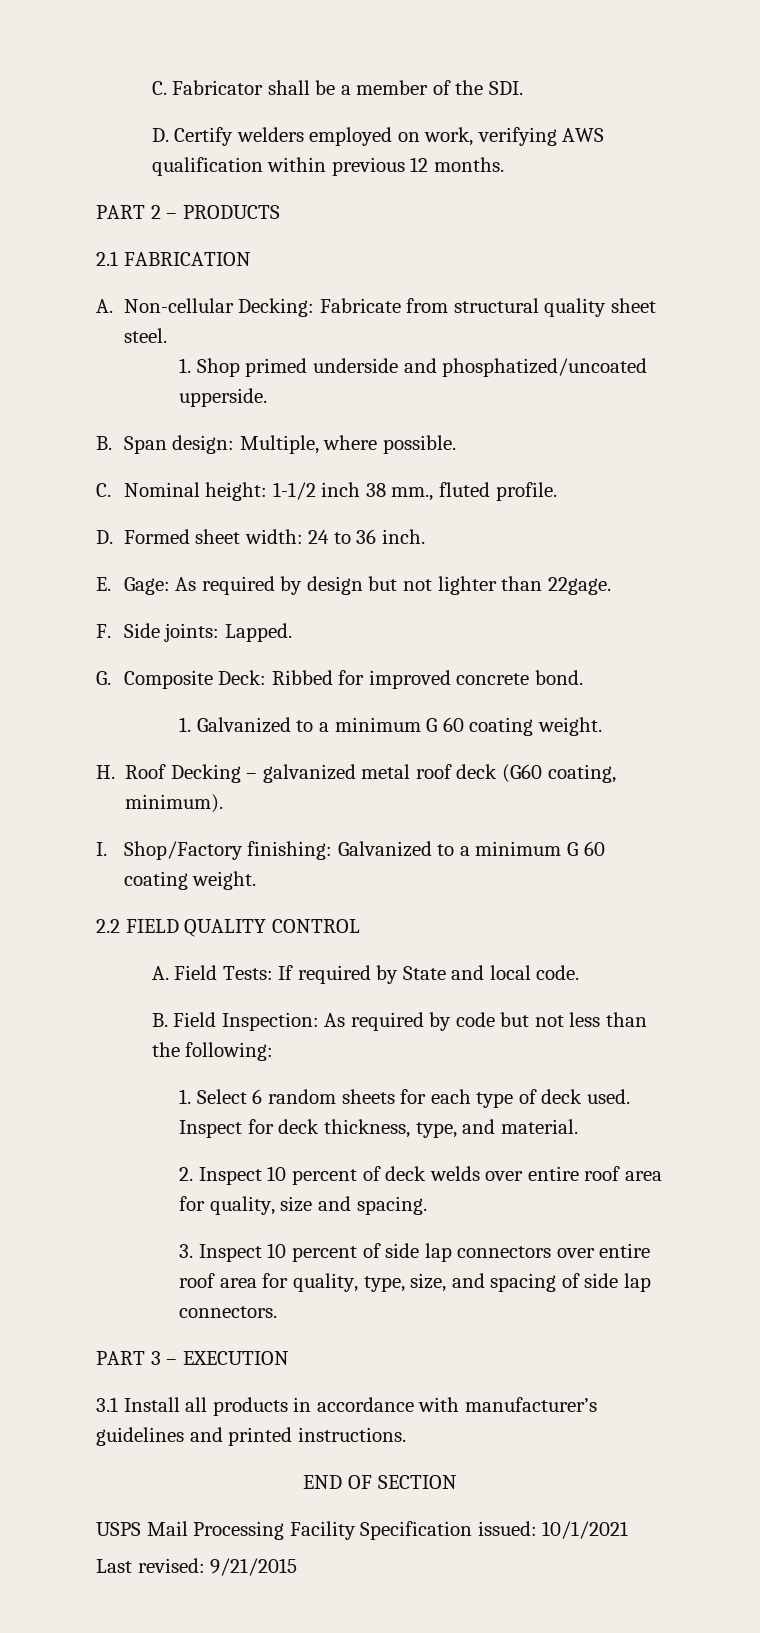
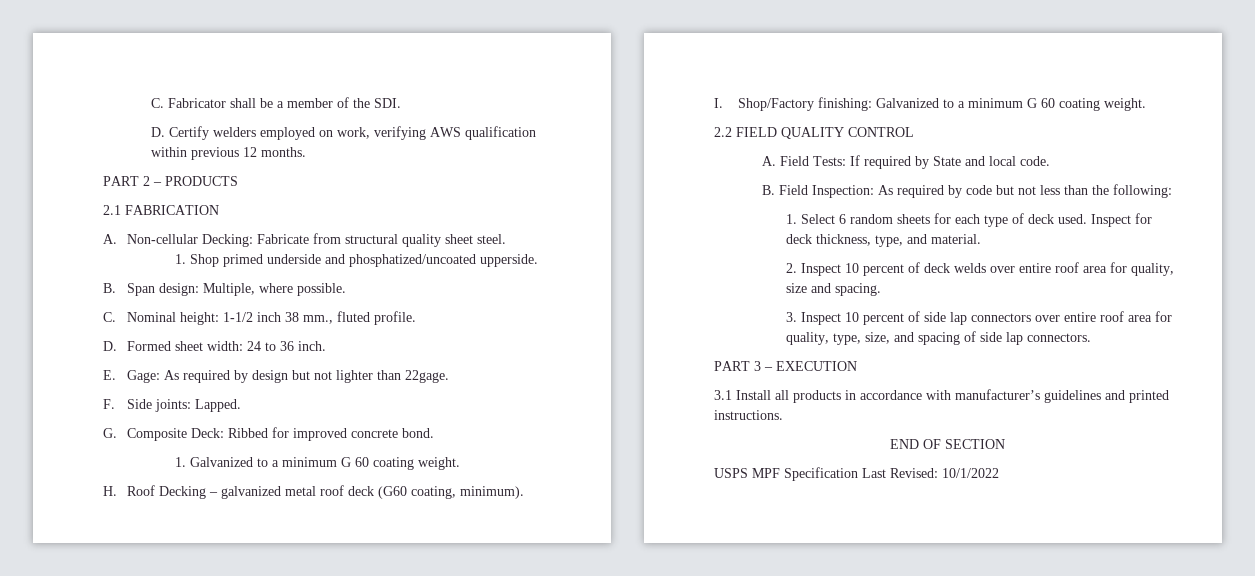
- USPS Mail Processing Facility Specification issued: 10/1/2021
- Last revised: 9/21/2015
+ USPS MPF Specification Last Revised: 10/1/2022

